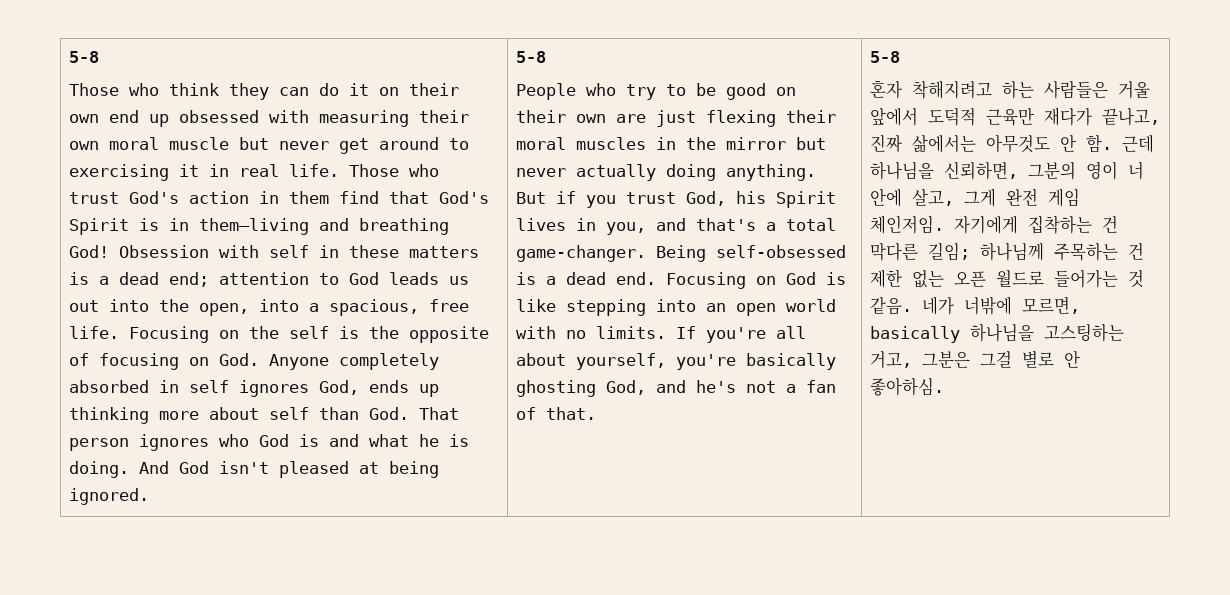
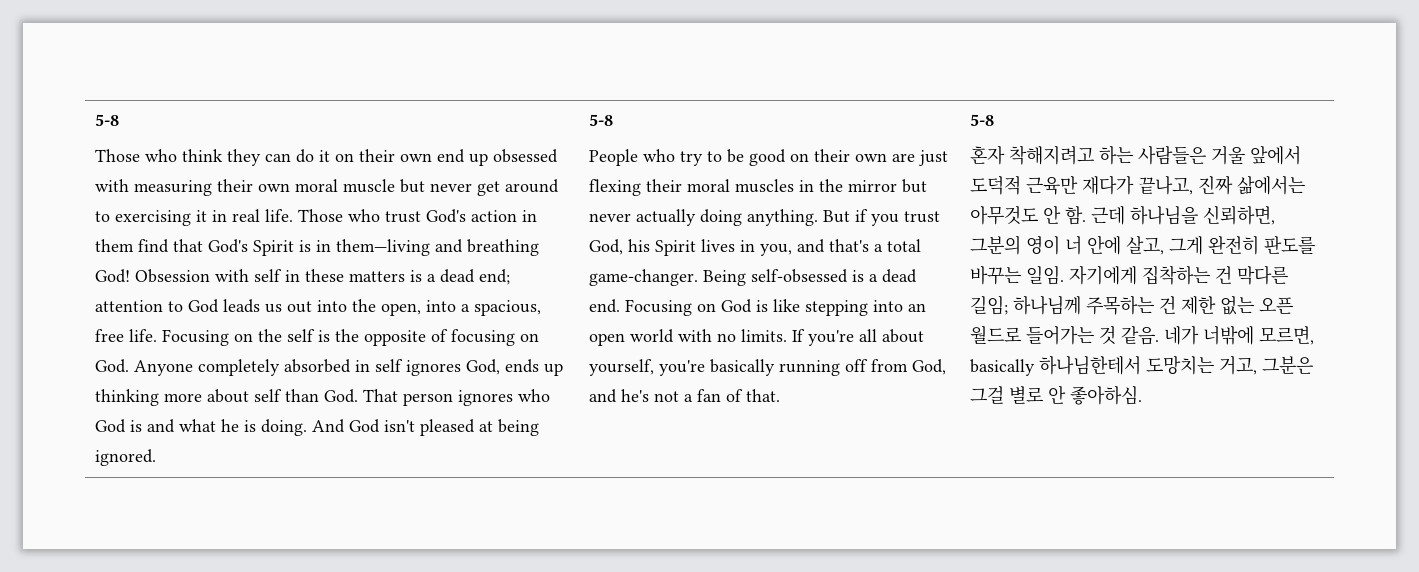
- If you're all about yourself, you're basically ghosting God, and he's not a fan of that.
+ If you're all about yourself, you're basically running off from God, and he's not a fan of that.
- 근데 하나님을 신뢰하면, 그분의 영이 너 안에 살고, 그게 완전 게임 체인저임.
+ 근데 하나님을 신뢰하면, 그분의 영이 너 안에 살고, 그게 완전히 판도를 바꾸는 일임.
- 네가 너밖에 모르면, basically 하나님을 고스팅하는 거고, 그분은 그걸 별로 안 좋아하심.
+ 네가 너밖에 모르면, basically 하나님한테서 도망치는 거고, 그분은 그걸 별로 안 좋아하심.

